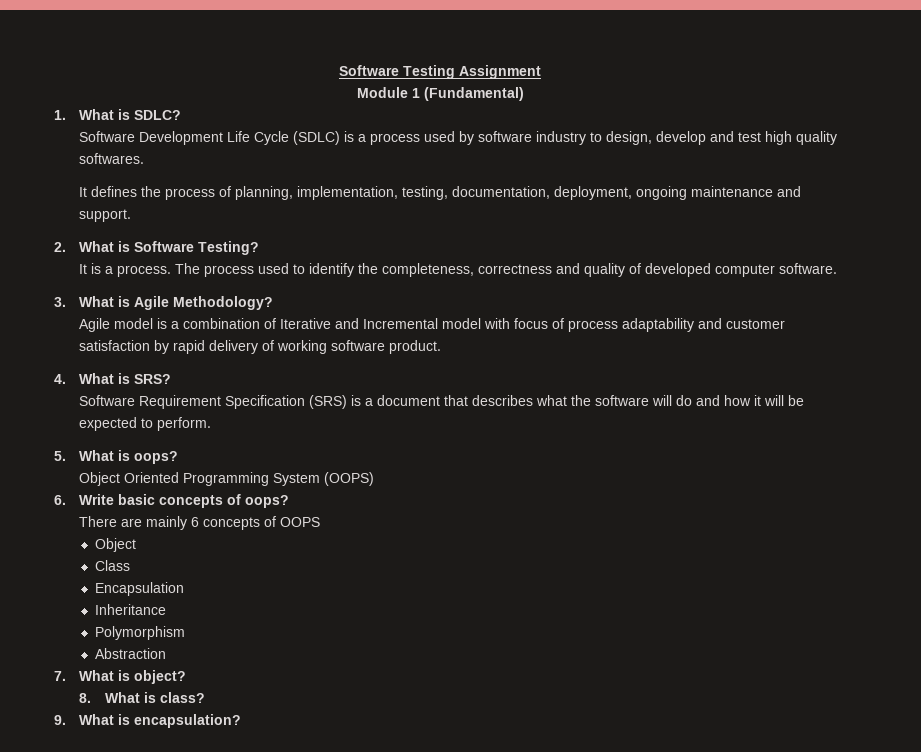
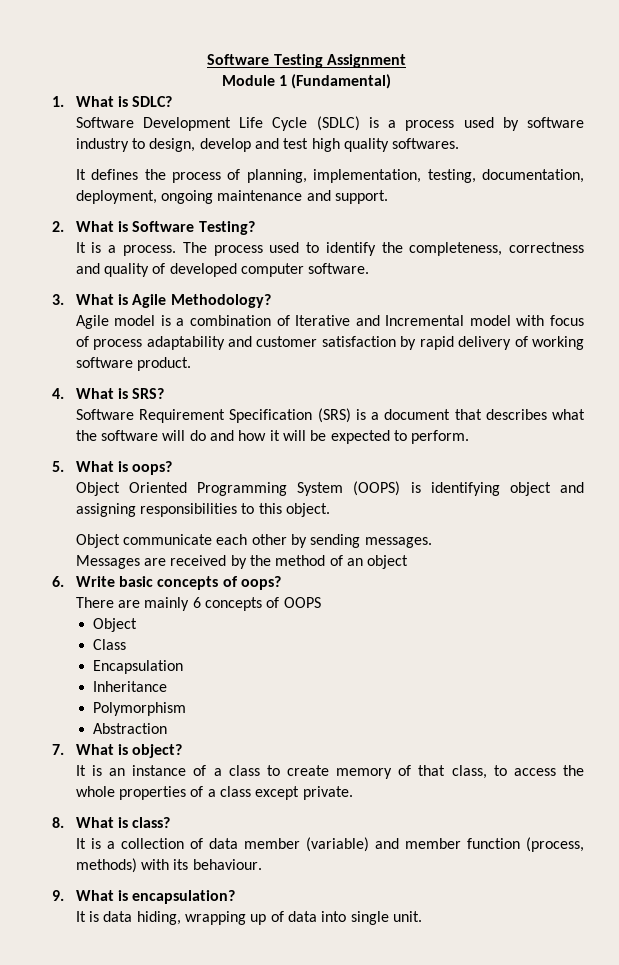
- Object Oriented Programming System (OOPS)
+ Object Oriented Programming System (OOPS) is identifying object and assigning responsibilities to this object.
+ Object communicate each other by sending messages.
+ Messages are received by the method of an object
+ It is an instance of a class to create memory of that class, to access the whole properties of a class except private.
  8. What is class?
+ It is a collection of data member (variable) and member function (process, methods) with its behaviour.
  9. What is encapsulation?
+ It is data hiding, wrapping up of data into single unit.

